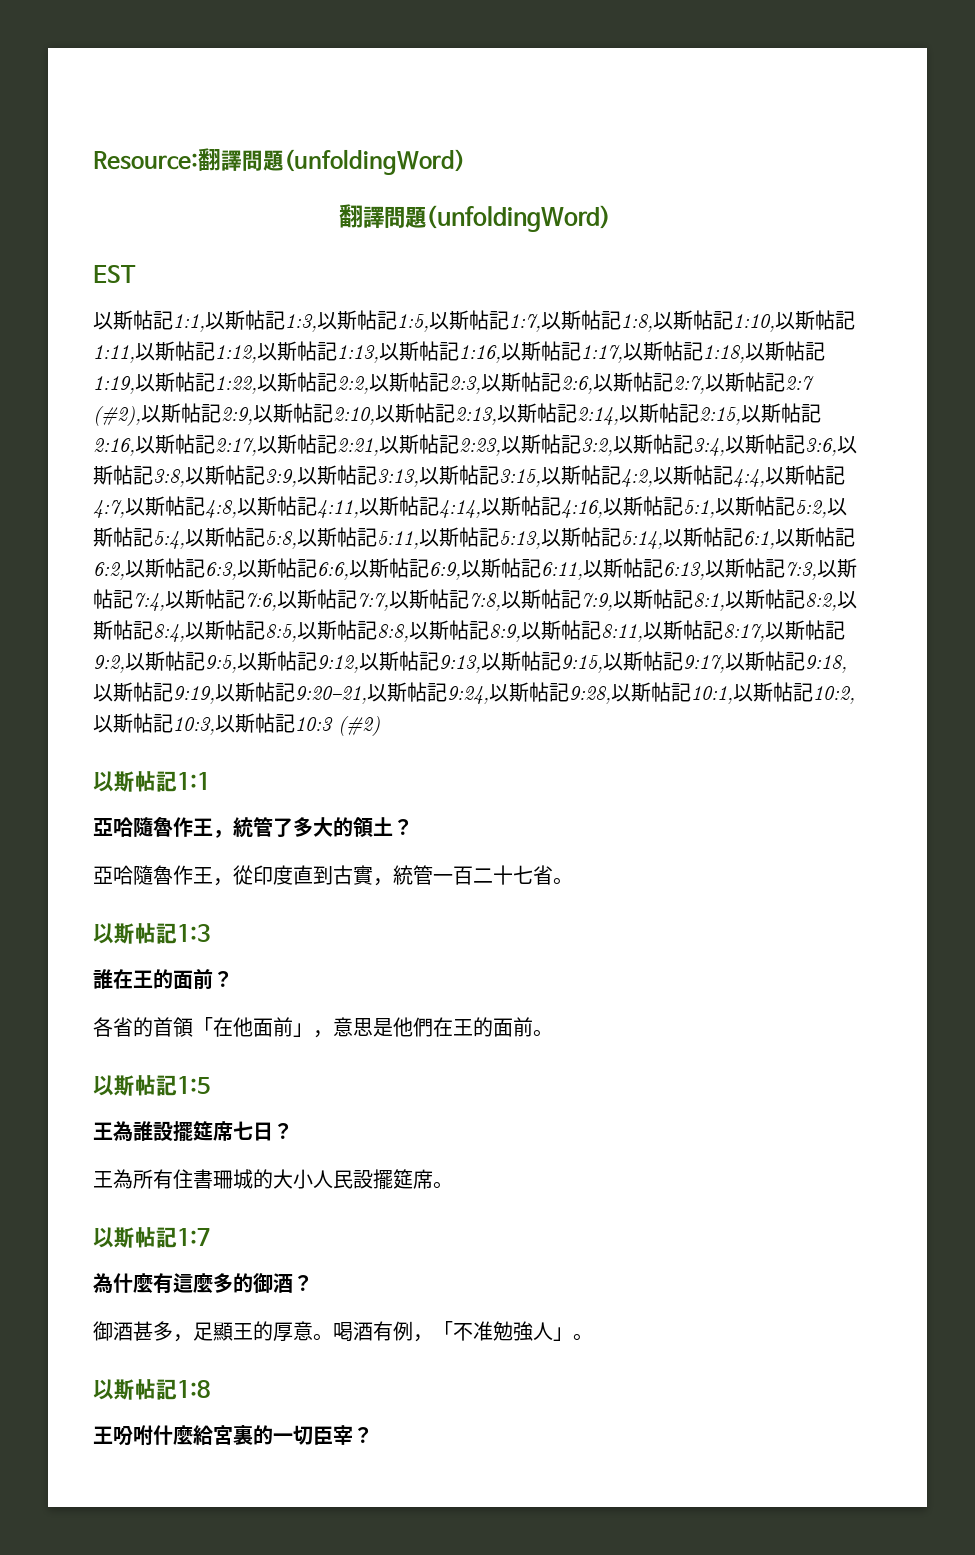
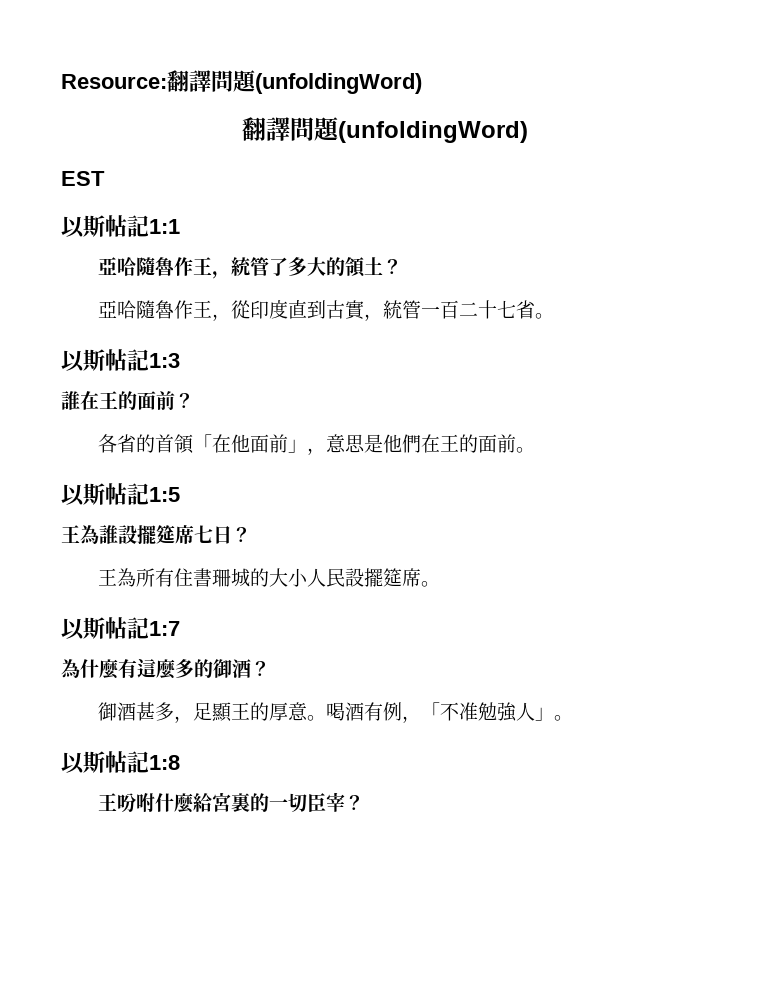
- 以斯帖記1:1,以斯帖記1:3,以斯帖記1:5,以斯帖記1:7,以斯帖記1:8,以斯帖記1:10,以斯帖記1:11,以斯帖記1:12,以斯帖記1:13,以斯帖記1:16,以斯帖記1:17,以斯帖記1:18,以斯帖記1:19,以斯帖記1:22,以斯帖記2:2,以斯帖記2:3,以斯帖記2:6,以斯帖記2:7,以斯帖記2:7 (#2),以斯帖記2:9,以斯帖記2:10,以斯帖記2:13,以斯帖記2:14,以斯帖記2:15,以斯帖記2:16,以斯帖記2:17,以斯帖記2:21,以斯帖記2:23,以斯帖記3:2,以斯帖記3:4,以斯帖記3:6,以斯帖記3:8,以斯帖記3:9,以斯帖記3:13,以斯帖記3:15,以斯帖記4:2,以斯帖記4:4,以斯帖記4:7,以斯帖記4:8,以斯帖記4:11,以斯帖記4:14,以斯帖記4:16,以斯帖記5:1,以斯帖記5:2,以斯帖記5:4,以斯帖記5:8,以斯帖記5:11,以斯帖記5:13,以斯帖記5:14,以斯帖記6:1,以斯帖記6:2,以斯帖記6:3,以斯帖記6:6,以斯帖記6:9,以斯帖記6:11,以斯帖記6:13,以斯帖記7:3,以斯帖記7:4,以斯帖記7:6,以斯帖記7:7,以斯帖記7:8,以斯帖記7:9,以斯帖記8:1,以斯帖記8:2,以斯帖記8:4,以斯帖記8:5,以斯帖記8:8,以斯帖記8:9,以斯帖記8:11,以斯帖記8:17,以斯帖記9:2,以斯帖記9:5,以斯帖記9:12,以斯帖記9:13,以斯帖記9:15,以斯帖記9:17,以斯帖記9:18,以斯帖記9:19,以斯帖記9:20–21,以斯帖記9:24,以斯帖記9:28,以斯帖記10:1,以斯帖記10:2,以斯帖記10:3,以斯帖記10:3 (#2)

